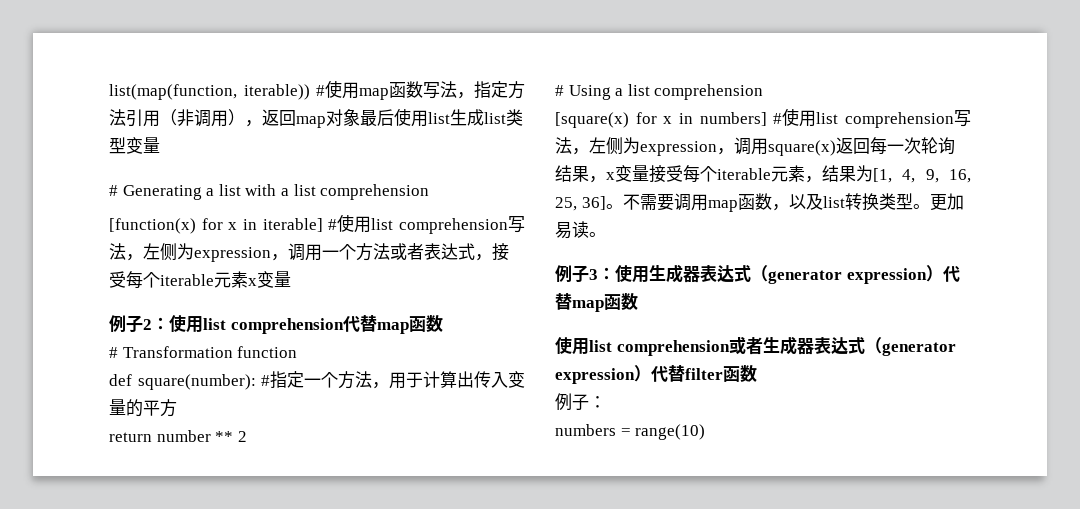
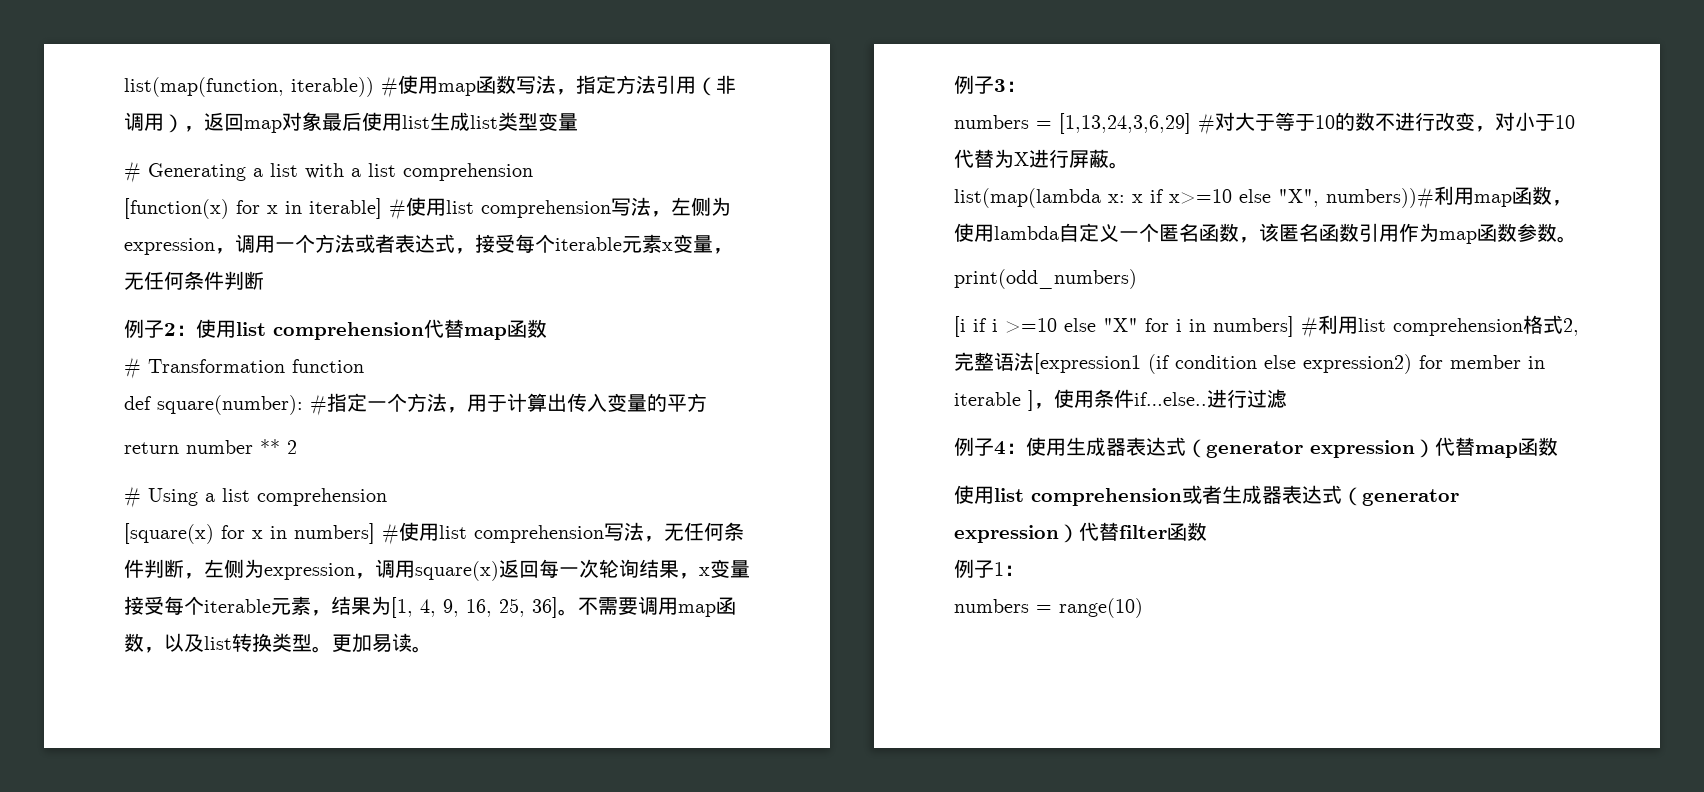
- [function(x) for x in iterable] #使用list comprehension写法，左侧为expression，调用一个方法或者表达式，接受每个iterable元素x变量
+ [function(x) for x in iterable] #使用list comprehension写法，左侧为expression，调用一个方法或者表达式，接受每个iterable元素x变量，无任何条件判断
- [square(x) for x in numbers] #使用list comprehension写法，左侧为expression，调用square(x)返回每一次轮询结果，x变量接受每个iterable元素，结果为[1, 4, 9, 16, 25, 36]。
+ [square(x) for x in numbers] #使用list comprehension写法，无任何条件判断，左侧为expression，调用square(x)返回每一次轮询结果，x变量接受每个iterable元素，结果为[1, 4, 9, 16, 25, 36]。
- 例子3：使用生成器表达式（generator expression）代替map函数
+ 例子3：
+ numbers = [1,13,24,3,6,29] #对大于等于10的数不进行改变，对小于10代替为X进行屏蔽。
+ list(map(lambda x: x if x>=10 else "X", numbers))#利用map函数，使用lambda自定义一个匿名函数，该匿名函数引用作为map函数参数。
+ print(odd_numbers)
+ [i if i >=10 else "X" for i in numbers] #利用list comprehension格式2,完整语法[expression1 (if condition else expression2) for member in iterable ]，使用条件if…else..进行过滤
+ 例子4：使用生成器表达式（generator expression）代替map函数
- 例子：
+ 例子1：

